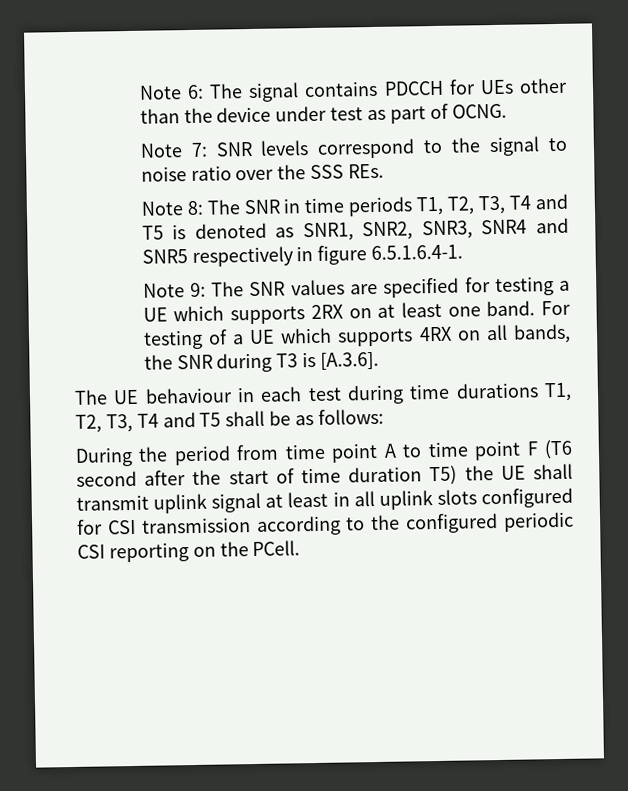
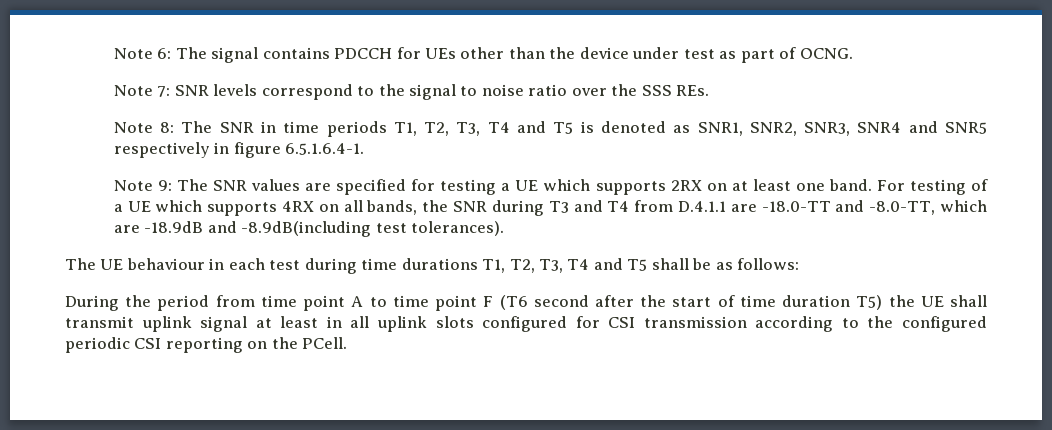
- For testing of a UE which supports 4RX on all bands, the SNR during T3 is [A.3.6].
+ For testing of a UE which supports 4RX on all bands, the SNR during T3 and T4 from D.4.1.1 are -18.0-TT and -8.0-TT, which are -18.9dB and -8.9dB(including test tolerances).

